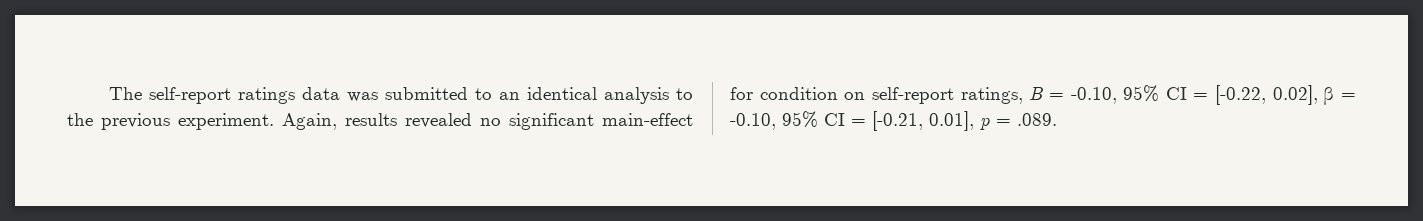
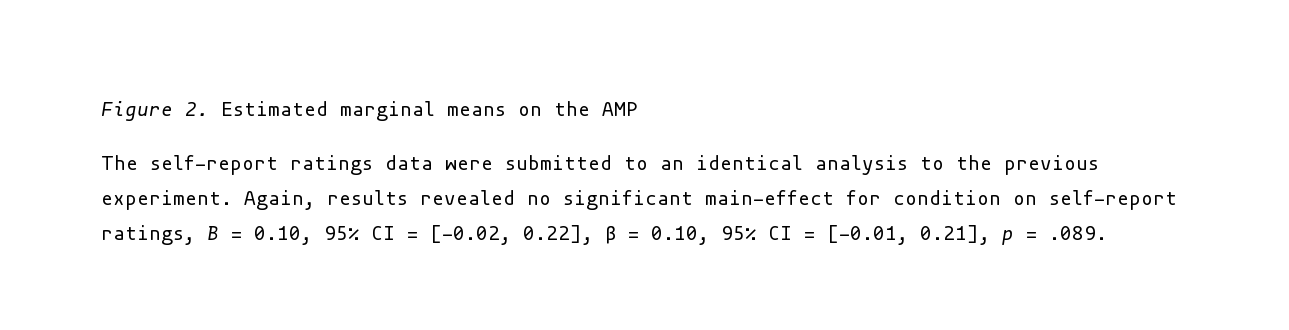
+ Figure 2. Estimated marginal means on the AMP
- The self-report ratings data was submitted to an identical analysis to the previous experiment.
+ The self-report ratings data were submitted to an identical analysis to the previous experiment.
- Again, results revealed no significant main-effect for condition on self-report ratings, B = -0.10, 95% CI = [-0.22, 0.02], β = -0.10, 95% CI = [-0.21, 0.01], p = .089.
+ Again, results revealed no significant main-effect for condition on self-report ratings, B = 0.10, 95% CI = [-0.02, 0.22], β = 0.10, 95% CI = [-0.01, 0.21], p = .089.

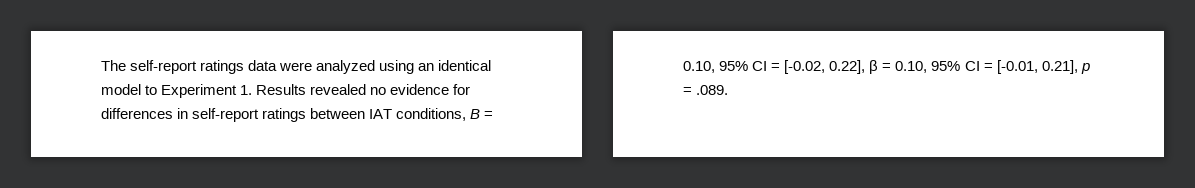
- Figure 2. Estimated marginal means on the AMP
- The self-report ratings data were submitted to an identical analysis to the previous experiment. Again, results revealed no significant main-effect for condition on self-report ratings, B = 0.10, 95% CI = [-0.02, 0.22], β = 0.10, 95% CI = [-0.01, 0.21], p = .089.
+ The self-report ratings data were analyzed using an identical model to Experiment 1. Results revealed no evidence for differences in self-report ratings between IAT conditions, B = 0.10, 95% CI = [-0.02, 0.22], β = 0.10, 95% CI = [-0.01, 0.21], p = .089.

